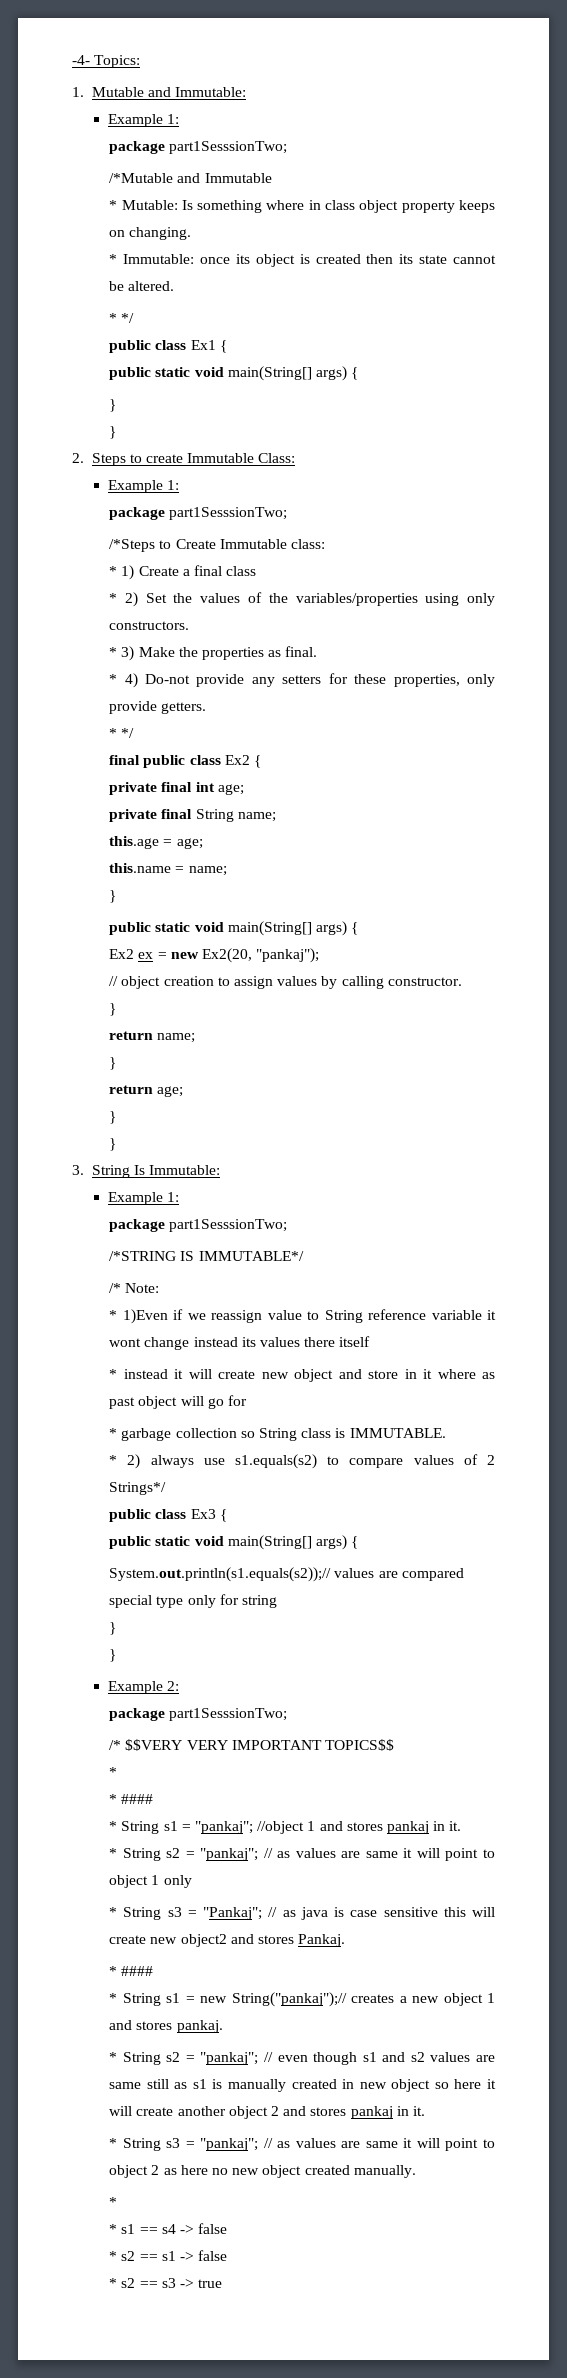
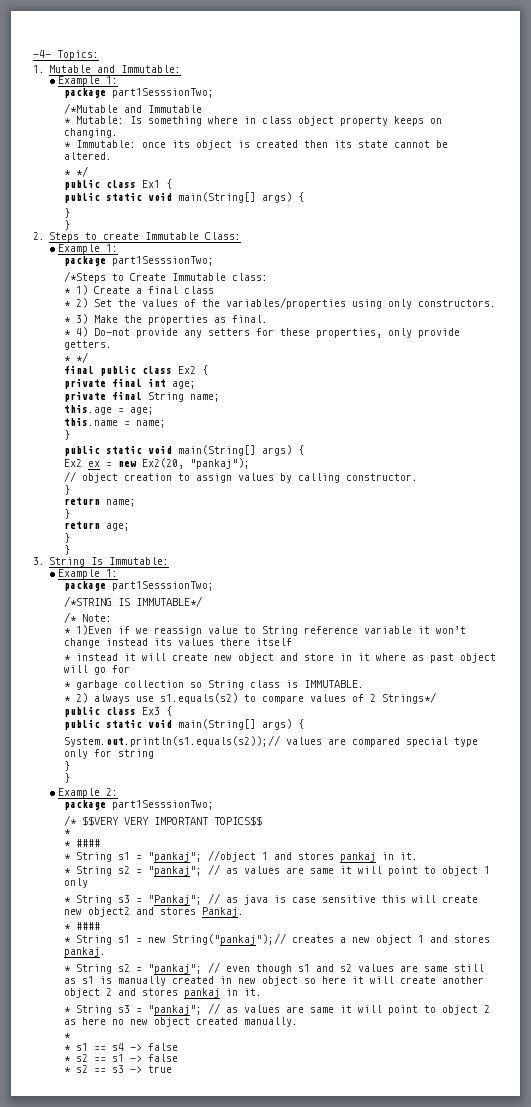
- * 1)Even if we reassign value to String reference variable it wont change instead its values there itself
+ * 1)Even if we reassign value to String reference variable it won’t change instead its values there itself

